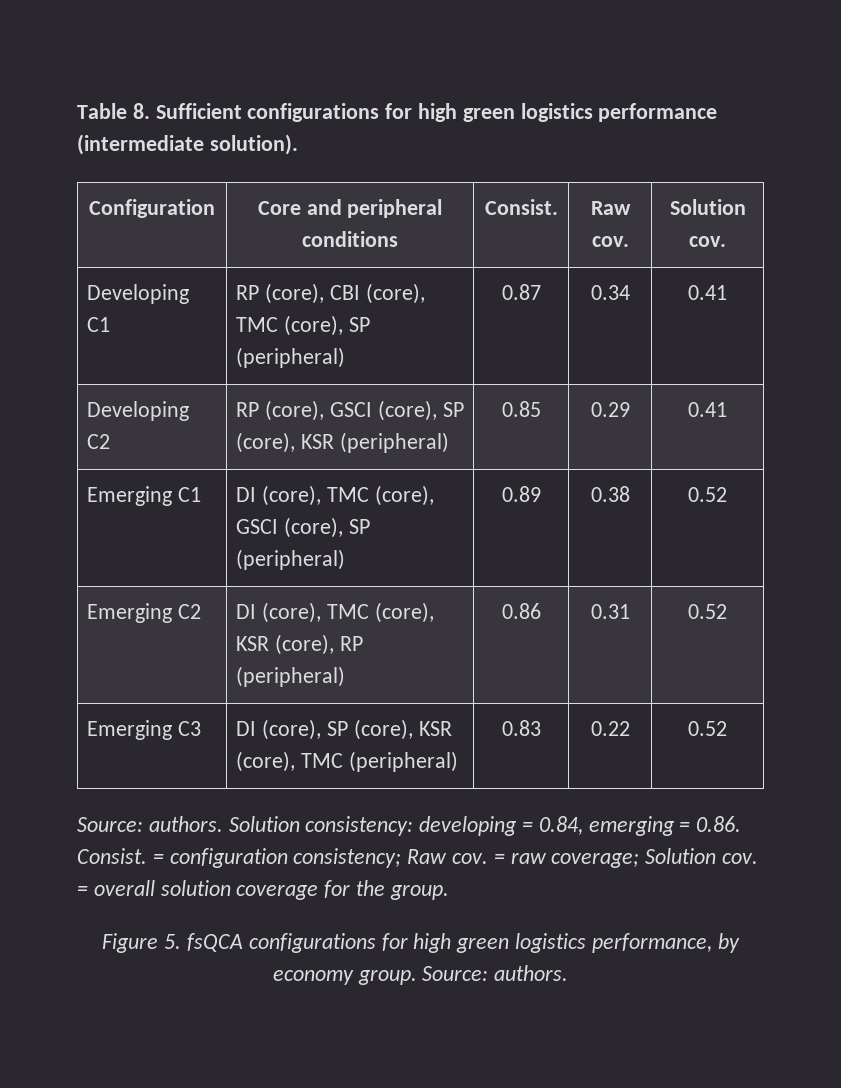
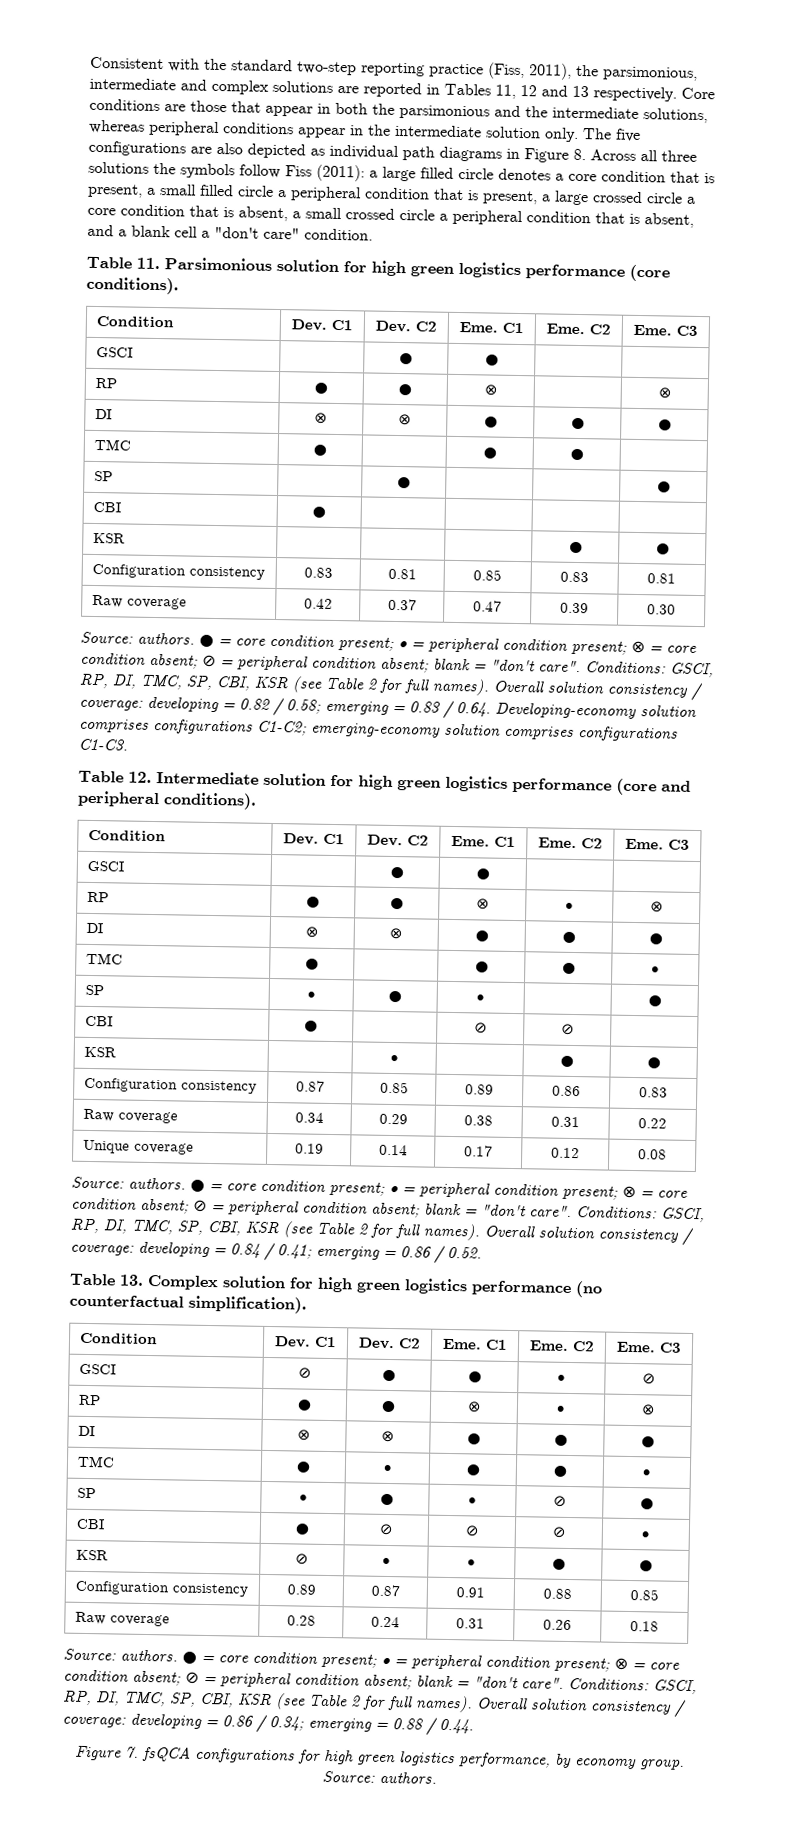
- Table 8. Sufficient configurations for high green logistics performance (intermediate solution).
- Configuration | Core and peripheral conditions | Consist. | Raw cov. | Solution cov.
- Developing C1 | RP (core), CBI (core), TMC (core), SP (peripheral) | 0.87 | 0.34 | 0.41
- Developing C2 | RP (core), GSCI (core), SP (core), KSR (peripheral) | 0.85 | 0.29 | 0.41
- Emerging C1 | DI (core), TMC (core), GSCI (core), SP (peripheral) | 0.89 | 0.38 | 0.52
- Emerging C2 | DI (core), TMC (core), KSR (core), RP (peripheral) | 0.86 | 0.31 | 0.52
- Emerging C3 | DI (core), SP (core), KSR (core), TMC (peripheral) | 0.83 | 0.22 | 0.52
- Source: authors. Solution consistency: developing = 0.84, emerging = 0.86. Consist. = configuration consistency; Raw cov. = raw coverage; Solution cov. = overall solution coverage for the group.
- Figure 5. fsQCA configurations for high green logistics performance, by economy group.
+ Consistent with the standard two-step reporting practice (Fiss, 2011), the parsimonious, intermediate and complex solutions are reported in Tables 11, 12 and 13 respectively. Core conditions are those that appear in both the parsimonious and the intermediate solutions, whereas peripheral conditions appear in the intermediate solution only. The five configurations are also depicted as individual path diagrams in Figure 8. Across all three solutions the symbols follow Fiss (2011): a large filled circle denotes a core condition that is present, a small filled circle a peripheral condition that is present, a large crossed circle a core condition that is absent, a small crossed circle a peripheral condition that is absent, and a blank cell a "don't care" condition.
+ Table 11. Parsimonious solution for high green logistics performance (core conditions).
+ Condition | Dev. C1 | Dev. C2 | Eme. C1 | Eme. C2 | Eme. C3
+ GSCI | | ● | ● | |
+ RP | ● | ● | ⊗ | | ⊗
+ DI | ⊗ | ⊗ | ● | ● | ●
+ TMC | ● | | ● | ● |
+ SP | | ● | | | ●
+ CBI | ● | | | |
+ KSR | | | | ● | ●
+ Configuration consistency | 0.83 | 0.81 | 0.85 | 0.83 | 0.81
+ Raw coverage | 0.42 | 0.37 | 0.47 | 0.39 | 0.30
+ Source: authors. ● = core condition present; • = peripheral condition present; ⊗ = core condition absent; ⊘ = peripheral condition absent; blank = "don't care". Conditions: GSCI, RP, DI, TMC, SP, CBI, KSR (see Table 2 for full names). Overall solution consistency / coverage: developing = 0.82 / 0.58; emerging = 0.83 / 0.64. Developing-economy solution comprises configurations C1-C2; emerging-economy solution comprises configurations C1-C3.
+ Table 12. Intermediate solution for high green logistics performance (core and peripheral conditions).
+ Condition | Dev. C1 | Dev. C2 | Eme. C1 | Eme. C2 | Eme. C3
+ GSCI | | ● | ● | |
+ RP | ● | ● | ⊗ | • | ⊗
+ DI | ⊗ | ⊗ | ● | ● | ●
+ TMC | ● | | ● | ● | •
+ SP | • | ● | • | | ●
+ CBI | ● | | ⊘ | ⊘ |
+ KSR | | • | | ● | ●
+ Configuration consistency | 0.87 | 0.85 | 0.89 | 0.86 | 0.83
+ Raw coverage | 0.34 | 0.29 | 0.38 | 0.31 | 0.22
+ Unique coverage | 0.19 | 0.14 | 0.17 | 0.12 | 0.08
+ Source: authors. ● = core condition present; • = peripheral condition present; ⊗ = core condition absent; ⊘ = peripheral condition absent; blank = "don't care". Conditions: GSCI, RP, DI, TMC, SP, CBI, KSR (see Table 2 for full names). Overall solution consistency / coverage: developing = 0.84 / 0.41; emerging = 0.86 / 0.52.
+ Table 13. Complex solution for high green logistics performance (no counterfactual simplification).
+ Condition | Dev. C1 | Dev. C2 | Eme. C1 | Eme. C2 | Eme. C3
+ GSCI | ⊘ | ● | ● | • | ⊘
+ RP | ● | ● | ⊗ | • | ⊗
+ DI | ⊗ | ⊗ | ● | ● | ●
+ TMC | ● | • | ● | ● | •
+ SP | • | ● | • | ⊘ | ●
+ CBI | ● | ⊘ | ⊘ | ⊘ | •
+ KSR | ⊘ | • | • | ● | ●
+ Configuration consistency | 0.89 | 0.87 | 0.91 | 0.88 | 0.85
+ Raw coverage | 0.28 | 0.24 | 0.31 | 0.26 | 0.18
+ Source: authors. ● = core condition present; • = peripheral condition present; ⊗ = core condition absent; ⊘ = peripheral condition absent; blank = "don't care". Conditions: GSCI, RP, DI, TMC, SP, CBI, KSR (see Table 2 for full names). Overall solution consistency / coverage: developing = 0.86 / 0.34; emerging = 0.88 / 0.44.
+ Figure 7. fsQCA configurations for high green logistics performance, by economy group.

